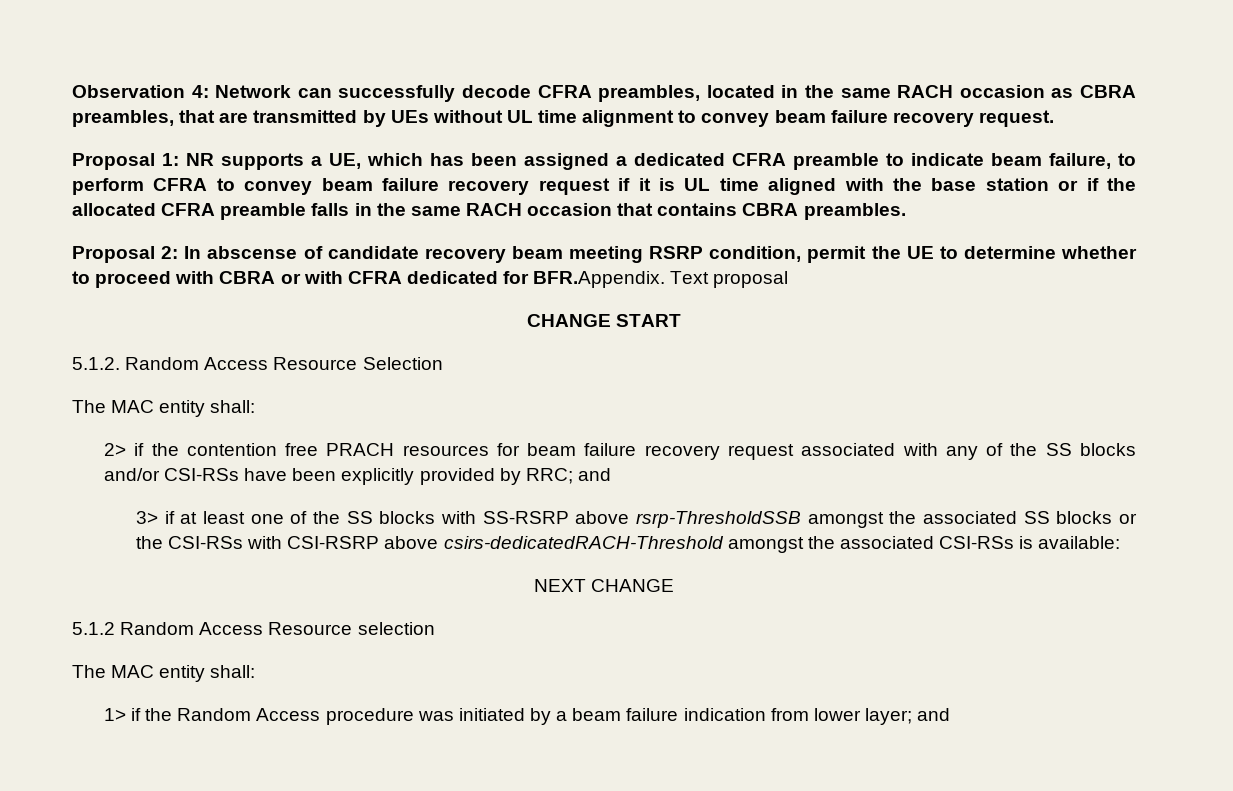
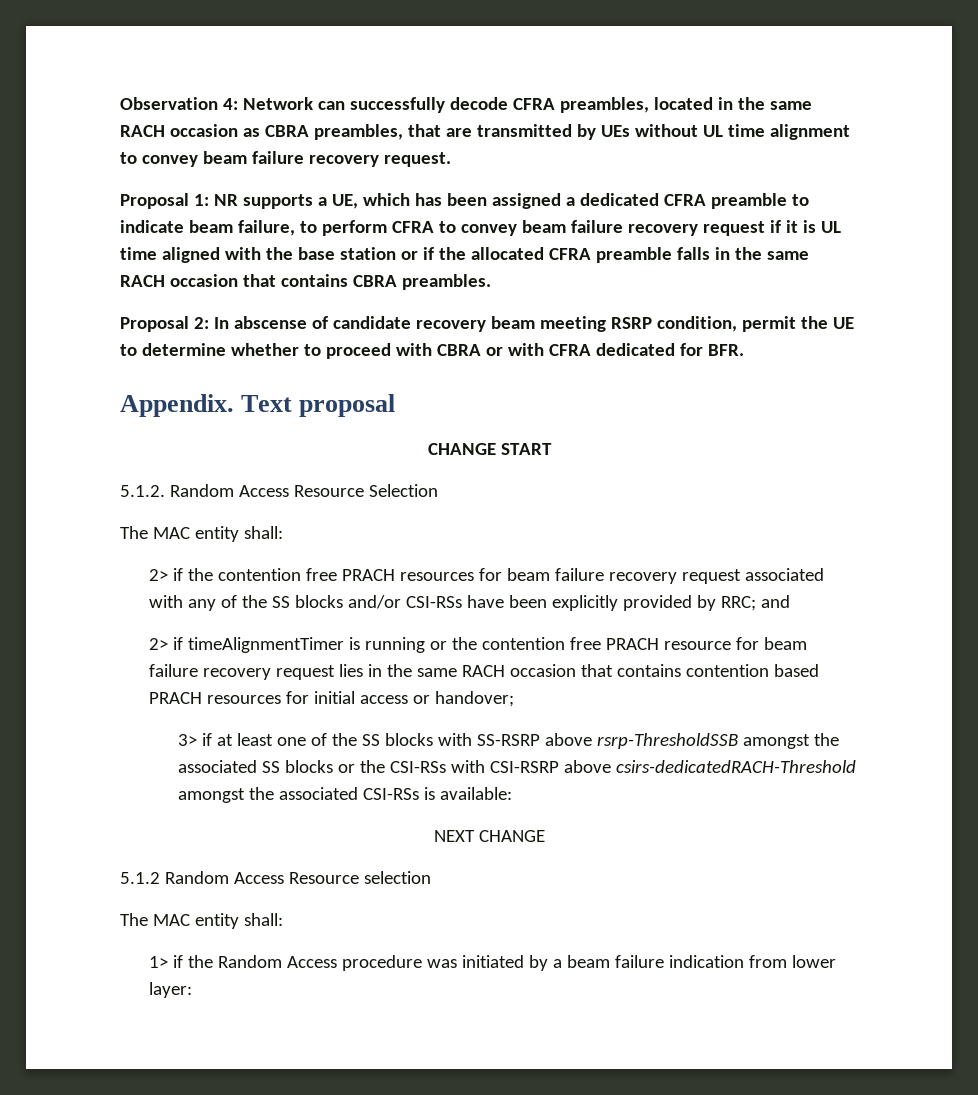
- Proposal 2: In abscense of candidate recovery beam meeting RSRP condition, permit the UE to determine whether to proceed with CBRA or with CFRA dedicated for BFR.Appendix. Text proposal
+ Proposal 2: In abscense of candidate recovery beam meeting RSRP condition, permit the UE to determine whether to proceed with CBRA or with CFRA dedicated for BFR.
+ Appendix. Text proposal
+ 2> if timeAlignmentTimer is running or the contention free PRACH resource for beam failure recovery request lies in the same RACH occasion that contains contention based PRACH resources for initial access or handover;
- 1> if the Random Access procedure was initiated by a beam failure indication from lower layer; and
+ 1> if the Random Access procedure was initiated by a beam failure indication from lower layer:

